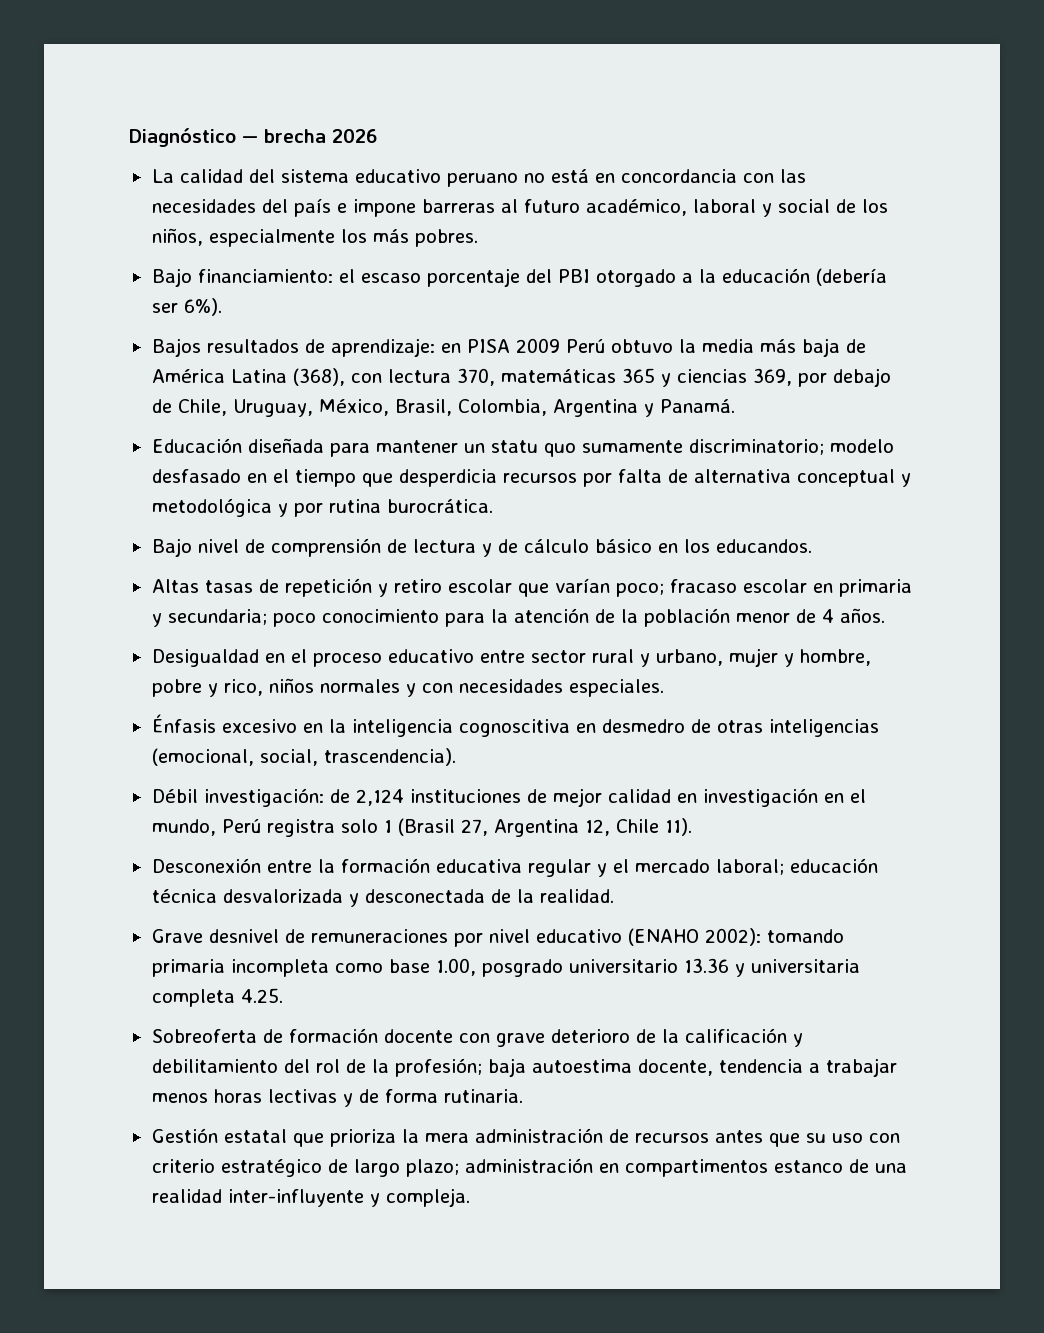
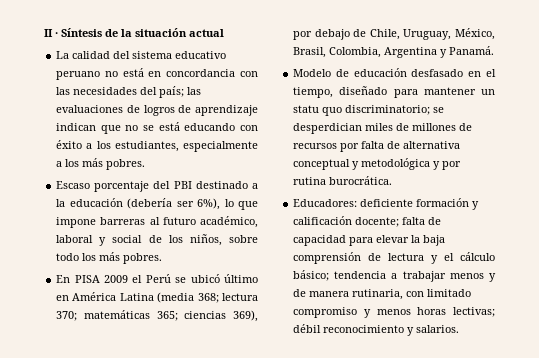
- Diagnóstico — brecha 2026
+ II · Síntesis de la situación actual
- La calidad del sistema educativo peruano no está en concordancia con las necesidades del país e impone barreras al futuro académico, laboral y social de los niños, especialmente los más pobres.
- Bajo financiamiento: el escaso porcentaje del PBI otorgado a la educación (debería ser 6%).
- Bajos resultados de aprendizaje: en PISA 2009 Perú obtuvo la media más baja de América Latina (368), con lectura 370, matemáticas 365 y ciencias 369, por debajo de Chile, Uruguay, México, Brasil, Colombia, Argentina y Panamá.
+ La calidad del sistema educativo peruano no está en concordancia con las necesidades del país; las evaluaciones de logros de aprendizaje indican que no se está educando con éxito a los estudiantes, especialmente a los más pobres.
+ Escaso porcentaje del PBI destinado a la educación (debería ser 6%), lo que impone barreras al futuro académico, laboral y social de los niños, sobre todo los más pobres.
+ En PISA 2009 el Perú se ubicó último en América Latina (media 368; lectura 370; matemáticas 365; ciencias 369), por debajo de Chile, Uruguay, México, Brasil, Colombia, Argentina y Panamá.
- Educación diseñada para mantener un statu quo sumamente discriminatorio; modelo desfasado en el tiempo que desperdicia recursos por falta de alternativa conceptual y metodológica y por rutina burocrática.
+ Modelo de educación desfasado en el tiempo, diseñado para mantener un statu quo discriminatorio; se desperdician miles de millones de recursos por falta de alternativa conceptual y metodológica y por rutina burocrática.
- Bajo nivel de comprensión de lectura y de cálculo básico en los educandos.
- Altas tasas de repetición y retiro escolar que varían poco; fracaso escolar en primaria y secundaria; poco conocimiento para la atención de la población menor de 4 años.
- Desigualdad en el proceso educativo entre sector rural y urbano, mujer y hombre, pobre y rico, niños normales y con necesidades especiales.
- Énfasis excesivo en la inteligencia cognoscitiva en desmedro de otras inteligencias (emocional, social, trascendencia).
- Débil investigación: de 2,124 instituciones de mejor calidad en investigación en el mundo, Perú registra solo 1 (Brasil 27, Argentina 12, Chile 11).
- Desconexión entre la formación educativa regular y el mercado laboral; educación técnica desvalorizada y desconectada de la realidad.
- Grave desnivel de remuneraciones por nivel educativo (ENAHO 2002): tomando primaria incompleta como base 1.00, posgrado universitario 13.36 y universitaria completa 4.25.
- Sobreoferta de formación docente con grave deterioro de la calificación y debilitamiento del rol de la profesión; baja autoestima docente, tendencia a trabajar menos horas lectivas y de forma rutinaria.
- Gestión estatal que prioriza la mera administración de recursos antes que su uso con criterio estratégico de largo plazo; administración en compartimentos estanco de una realidad inter-influyente y compleja.
+ Educadores: deficiente formación y calificación docente; falta de capacidad para elevar la baja comprensión de lectura y el cálculo básico; tendencia a trabajar menos y de manera rutinaria, con limitado compromiso y menos horas lectivas; débil reconocimiento y salarios.

